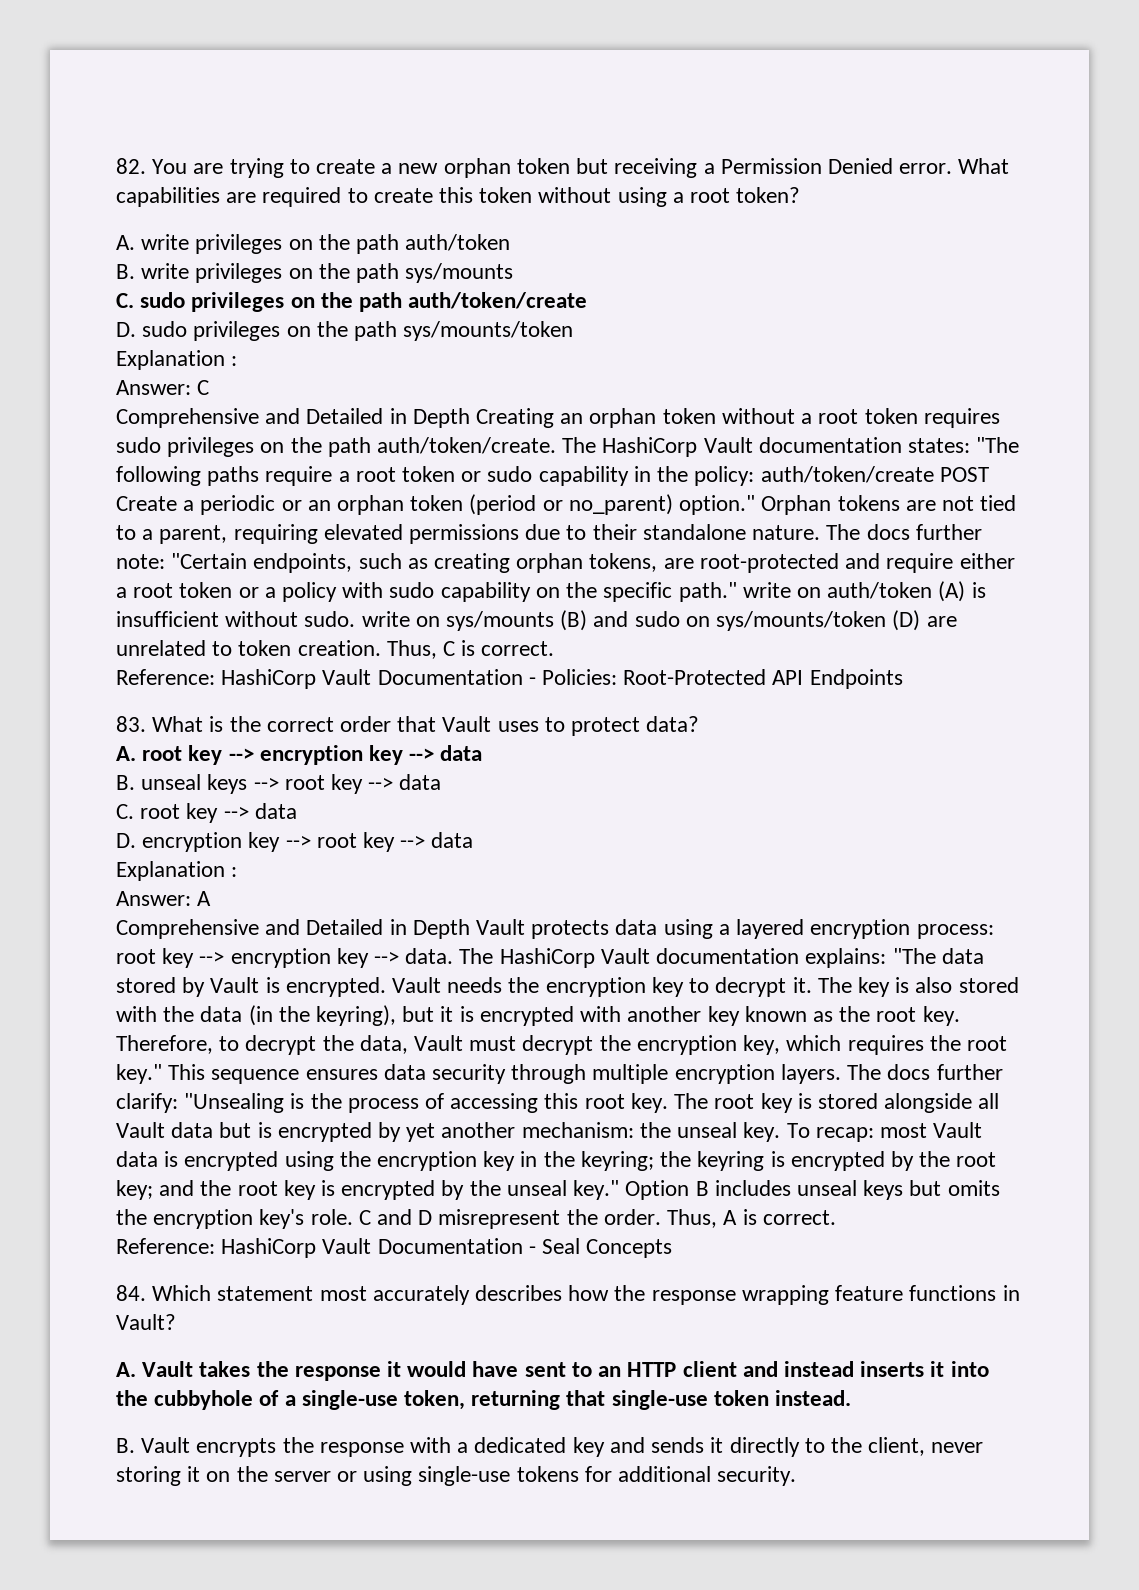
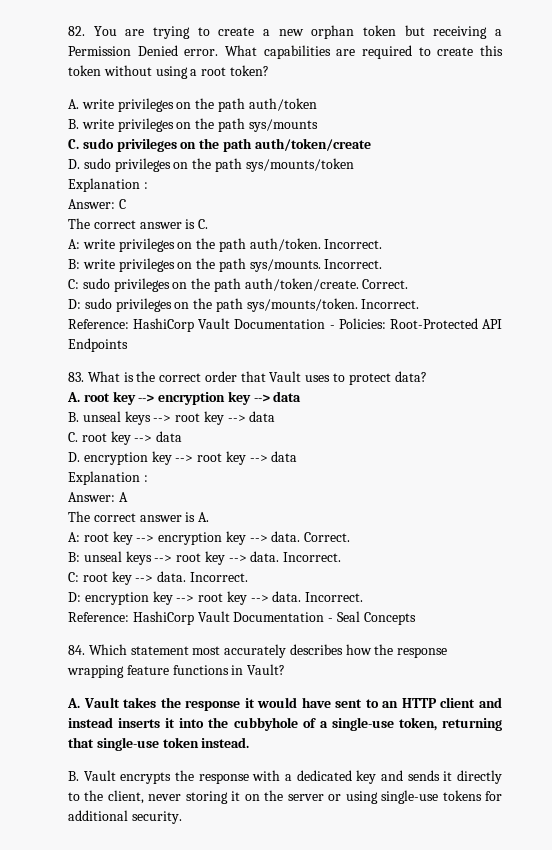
- Comprehensive and Detailed in Depth Creating an orphan token without a root token requires sudo privileges on the path auth/token/create. The HashiCorp Vault documentation states: "The following paths require a root token or sudo capability in the policy: auth/token/create POST Create a periodic or an orphan token (period or no_parent) option." Orphan tokens are not tied to a parent, requiring elevated permissions due to their standalone nature. The docs further note: "Certain endpoints, such as creating orphan tokens, are root-protected and require either a root token or a policy with sudo capability on the specific path." write on auth/token (A) is insufficient without sudo. write on sys/mounts (B) and sudo on sys/mounts/token (D) are unrelated to token creation. Thus, C is correct.
+ The correct answer is C.
+ A: write privileges on the path auth/token. Incorrect.
+ B: write privileges on the path sys/mounts. Incorrect.
+ C: sudo privileges on the path auth/token/create. Correct.
+ D: sudo privileges on the path sys/mounts/token. Incorrect.
- Comprehensive and Detailed in Depth Vault protects data using a layered encryption process: root key --> encryption key --> data. The HashiCorp Vault documentation explains: "The data stored by Vault is encrypted. Vault needs the encryption key to decrypt it. The key is also stored with the data (in the keyring), but it is encrypted with another key known as the root key. Therefore, to decrypt the data, Vault must decrypt the encryption key, which requires the root key." This sequence ensures data security through multiple encryption layers. The docs further clarify: "Unsealing is the process of accessing this root key. The root key is stored alongside all Vault data but is encrypted by yet another mechanism: the unseal key. To recap: most Vault data is encrypted using the encryption key in the keyring; the keyring is encrypted by the root key; and the root key is encrypted by the unseal key." Option B includes unseal keys but omits the encryption key's role. C and D misrepresent the order. Thus, A is correct.
+ The correct answer is A.
+ A: root key --> encryption key --> data. Correct.
+ B: unseal keys --> root key --> data. Incorrect.
+ C: root key --> data. Incorrect.
+ D: encryption key --> root key --> data. Incorrect.

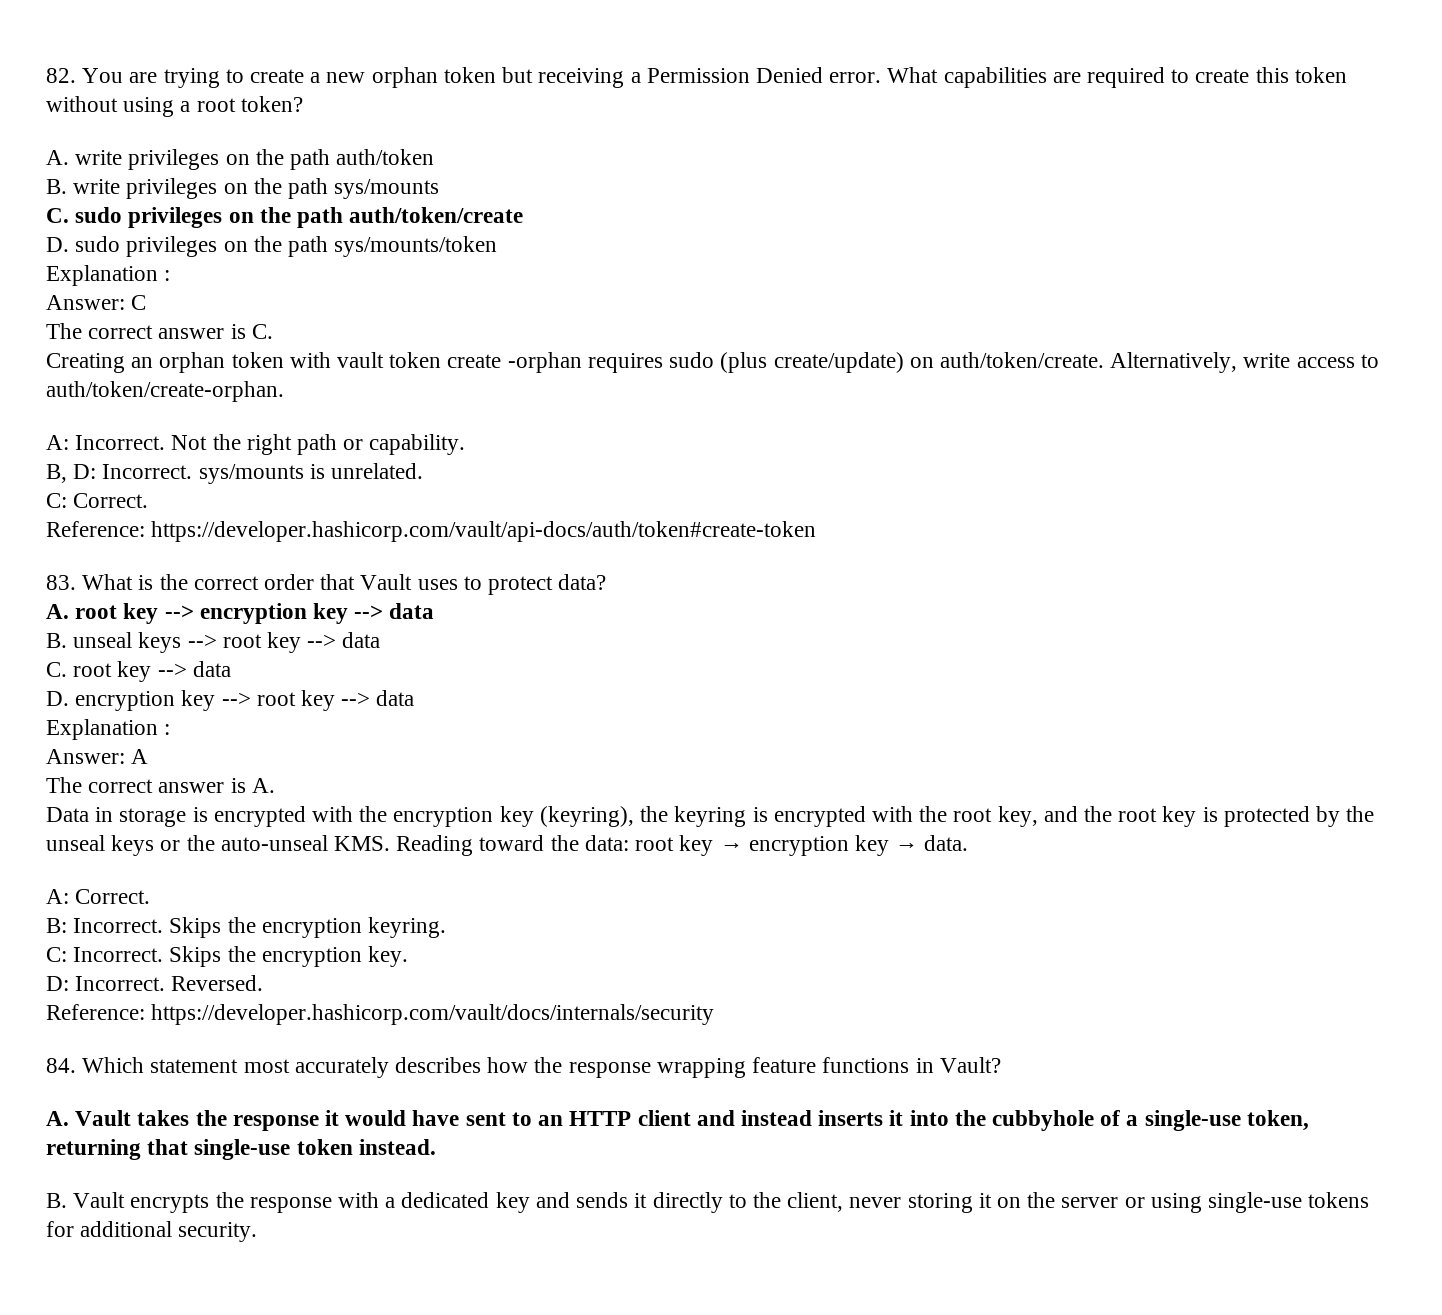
- A: write privileges on the path auth/token. Incorrect.
- B: write privileges on the path sys/mounts. Incorrect.
- C: sudo privileges on the path auth/token/create. Correct.
- D: sudo privileges on the path sys/mounts/token. Incorrect.
- Reference: HashiCorp Vault Documentation - Policies: Root-Protected API Endpoints
+ Creating an orphan token with vault token create -orphan requires sudo (plus create/update) on auth/token/create. Alternatively, write access to auth/token/create-orphan.
+ A: Incorrect. Not the right path or capability.
+ B, D: Incorrect. sys/mounts is unrelated.
+ C: Correct.
+ Reference: https://developer.hashicorp.com/vault/api-docs/auth/token#create-token
- A: root key --> encryption key --> data. Correct.
+ Data in storage is encrypted with the encryption key (keyring), the keyring is encrypted with the root key, and the root key is protected by the unseal keys or the auto-unseal KMS. Reading toward the data: root key → encryption key → data.
+ A: Correct.
- B: unseal keys --> root key --> data. Incorrect.
- C: root key --> data. Incorrect.
- D: encryption key --> root key --> data. Incorrect.
- Reference: HashiCorp Vault Documentation - Seal Concepts
+ B: Incorrect. Skips the encryption keyring.
+ C: Incorrect. Skips the encryption key.
+ D: Incorrect. Reversed.
+ Reference: https://developer.hashicorp.com/vault/docs/internals/security

